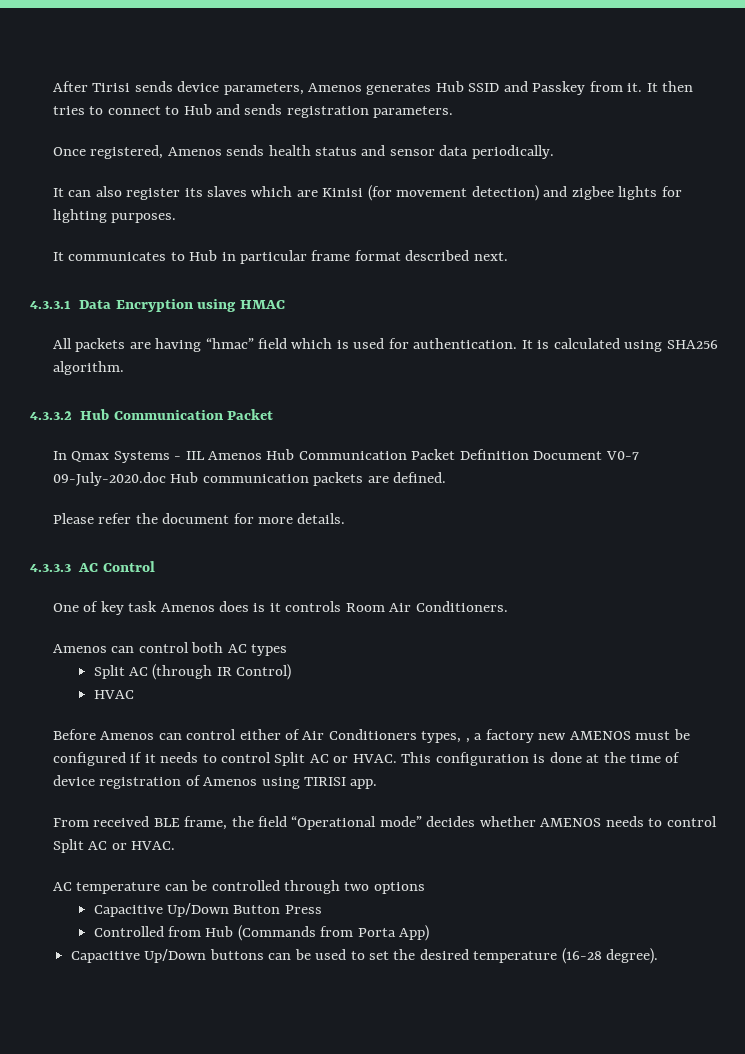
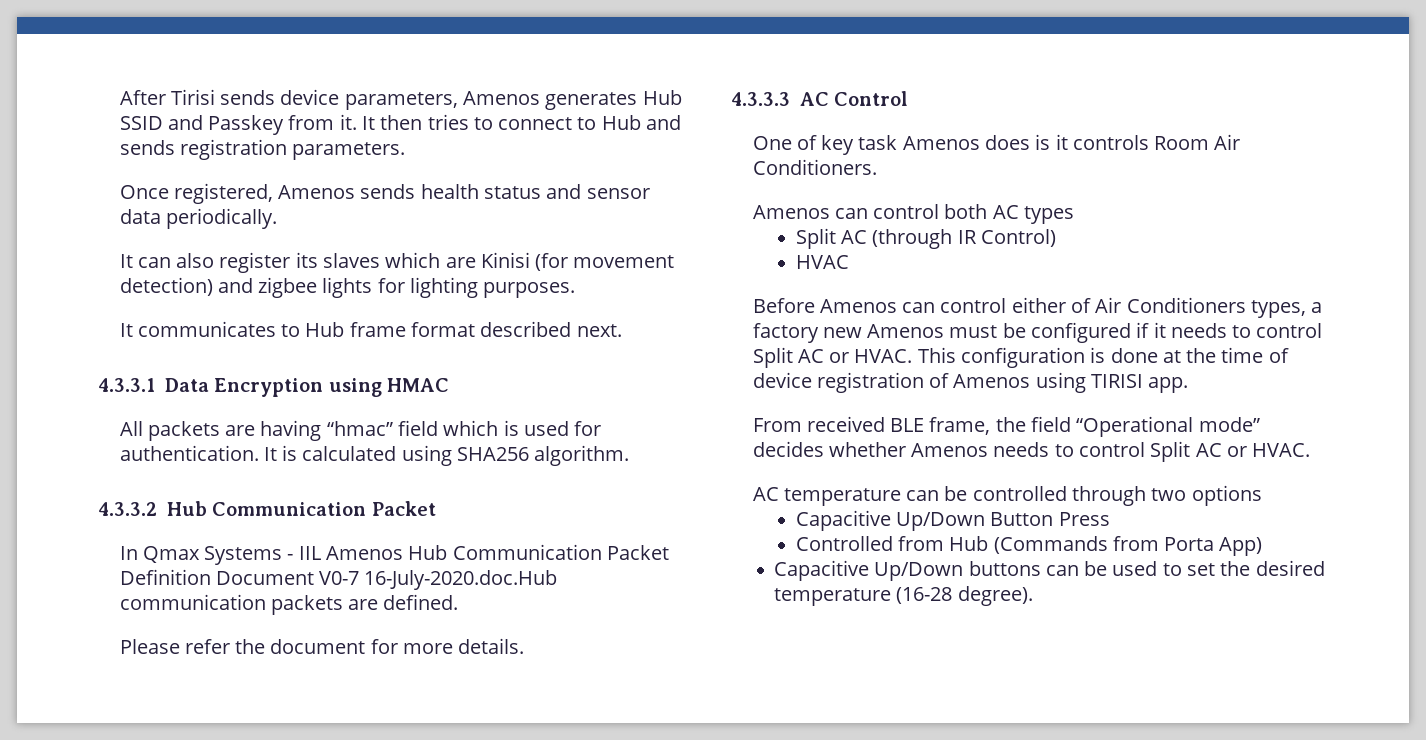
- It communicates to Hub in particular frame format described next.
+ It communicates to Hub frame format described next.
- In Qmax Systems - IIL Amenos Hub Communication Packet Definition Document V0-7 09-July-2020.doc Hub communication packets are defined.
+ In Qmax Systems - IIL Amenos Hub Communication Packet Definition Document V0-7 16-July-2020.doc.Hub communication packets are defined.
- Before Amenos can control either of Air Conditioners types, , a factory new AMENOS must be configured if it needs to control Split AC or HVAC.
+ Before Amenos can control either of Air Conditioners types, a factory new Amenos must be configured if it needs to control Split AC or HVAC.
- From received BLE frame, the field “Operational mode” decides whether AMENOS needs to control Split AC or HVAC.
+ From received BLE frame, the field “Operational mode” decides whether Amenos needs to control Split AC or HVAC.

